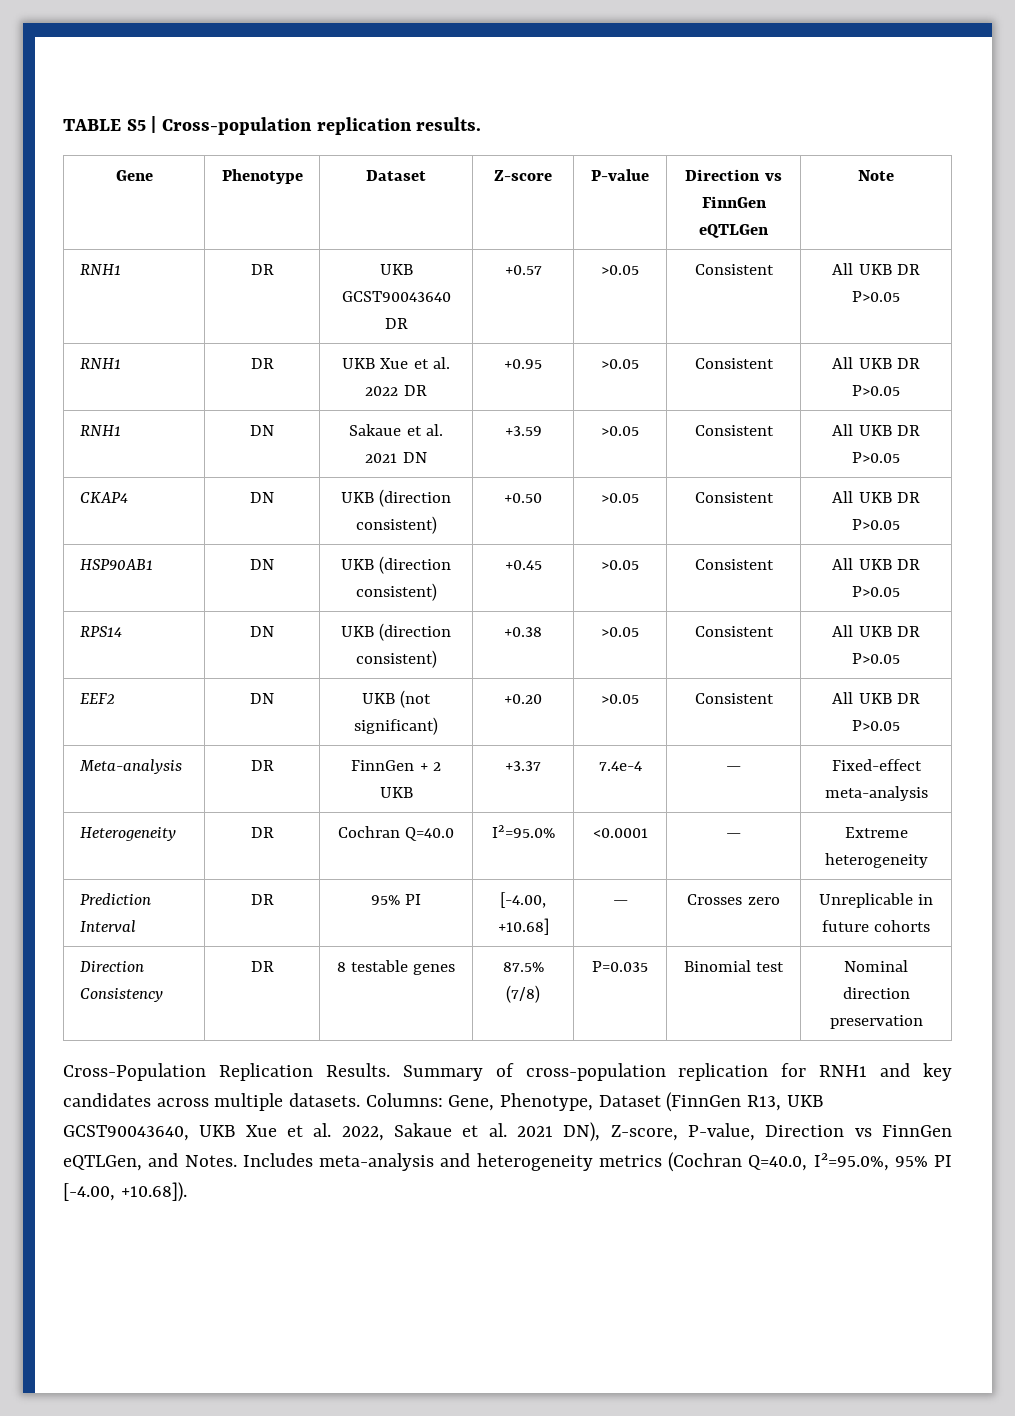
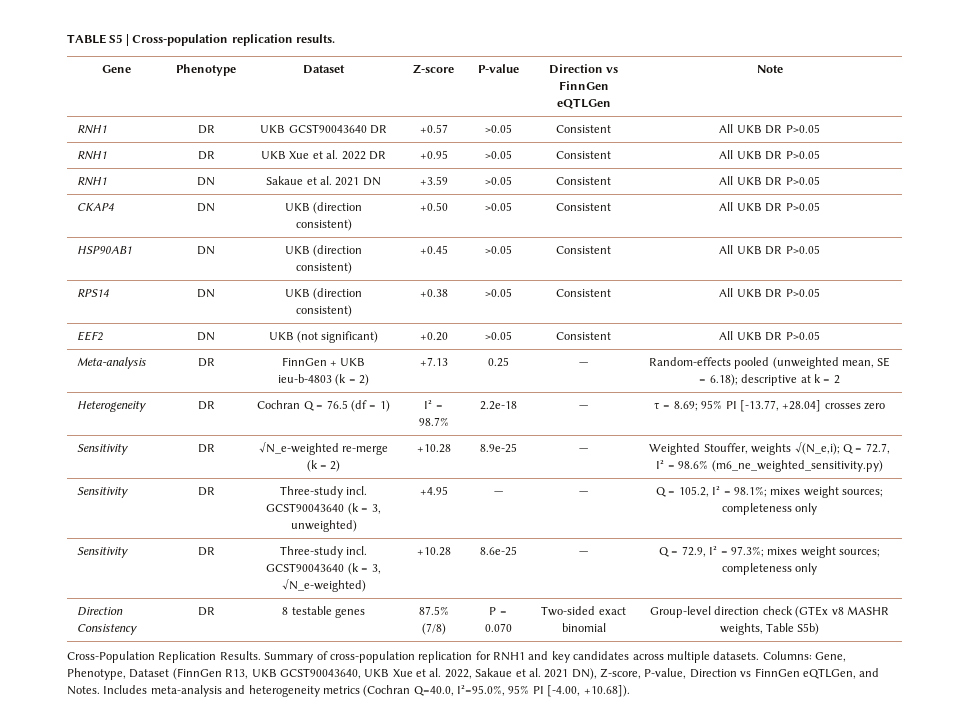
- Meta-analysis | DR | FinnGen + 2 UKB | +3.37 | 7.4e-4 | — | Fixed-effect meta-analysis
- Heterogeneity | DR | Cochran Q=40.0 | I²=95.0% | <0.0001 | — | Extreme heterogeneity
- Prediction Interval | DR | 95% PI | [-4.00, +10.68] | — | Crosses zero | Unreplicable in future cohorts
+ Meta-analysis | DR | FinnGen + UKB ieu-b-4803 (k = 2) | +7.13 | 0.25 | — | Random-effects pooled (unweighted mean, SE = 6.18); descriptive at k = 2
+ Heterogeneity | DR | Cochran Q = 76.5 (df = 1) | I² = 98.7% | 2.2e-18 | — | τ = 8.69; 95% PI [-13.77, +28.04] crosses zero
+ Sensitivity | DR | √N_e-weighted re-merge (k = 2) | +10.28 | 8.9e-25 | — | Weighted Stouffer, weights √(N_e,i); Q = 72.7, I² = 98.6% (m6_ne_weighted_sensitivity.py)
+ Sensitivity | DR | Three-study incl. GCST90043640 (k = 3, unweighted) | +4.95 | — | — | Q = 105.2, I² = 98.1%; mixes weight sources; completeness only
+ Sensitivity | DR | Three-study incl. GCST90043640 (k = 3, √N_e-weighted) | +10.28 | 8.6e-25 | — | Q = 72.9, I² = 97.3%; mixes weight sources; completeness only
- Direction Consistency | DR | 8 testable genes | 87.5% (7/8) | P=0.035 | Binomial test | Nominal direction preservation
+ Direction Consistency | DR | 8 testable genes | 87.5% (7/8) | P = 0.070 | Two-sided exact binomial | Group-level direction check (GTEx v8 MASHR weights, Table S5b)

